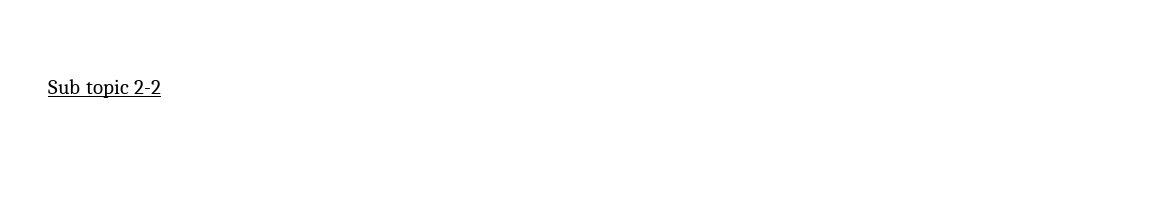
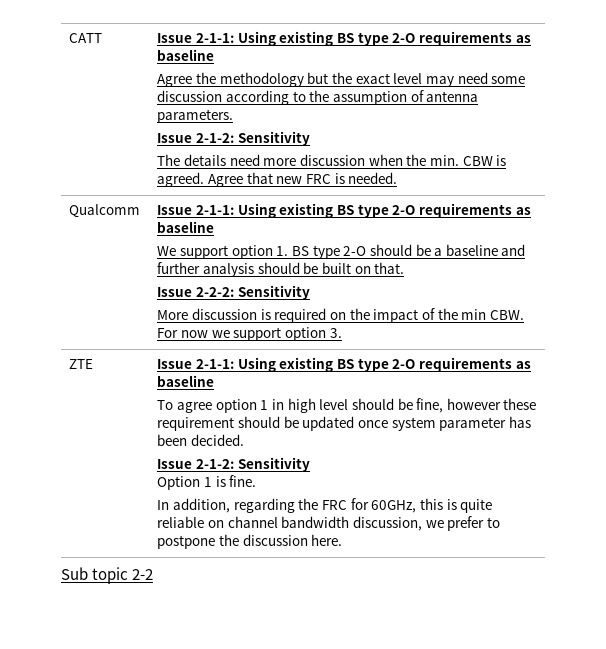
+ CATT | Issue 2-1-1: Using existing BS type 2-O requirements as baseline
+ Agree the methodology but the exact level may need some discussion according to the assumption of antenna parameters.
+ Issue 2-1-2: Sensitivity
+ The details need more discussion when the min. CBW is agreed. Agree that new FRC is needed.
+ Qualcomm | Issue 2-1-1: Using existing BS type 2-O requirements as baseline
+ We support option 1. BS type 2-O should be a baseline and further analysis should be built on that.
+ Issue 2-2-2: Sensitivity
+ More discussion is required on the impact of the min CBW. For now we support option 3.
+ ZTE | Issue 2-1-1: Using existing BS type 2-O requirements as baseline
+ To agree option 1 in high level should be fine, however these requirement should be updated once system parameter has been decided.
+ Issue 2-1-2: Sensitivity
+ Option 1 is fine.
+ In addition, regarding the FRC for 60GHz, this is quite reliable on channel bandwidth discussion, we prefer to postpone the discussion here.

